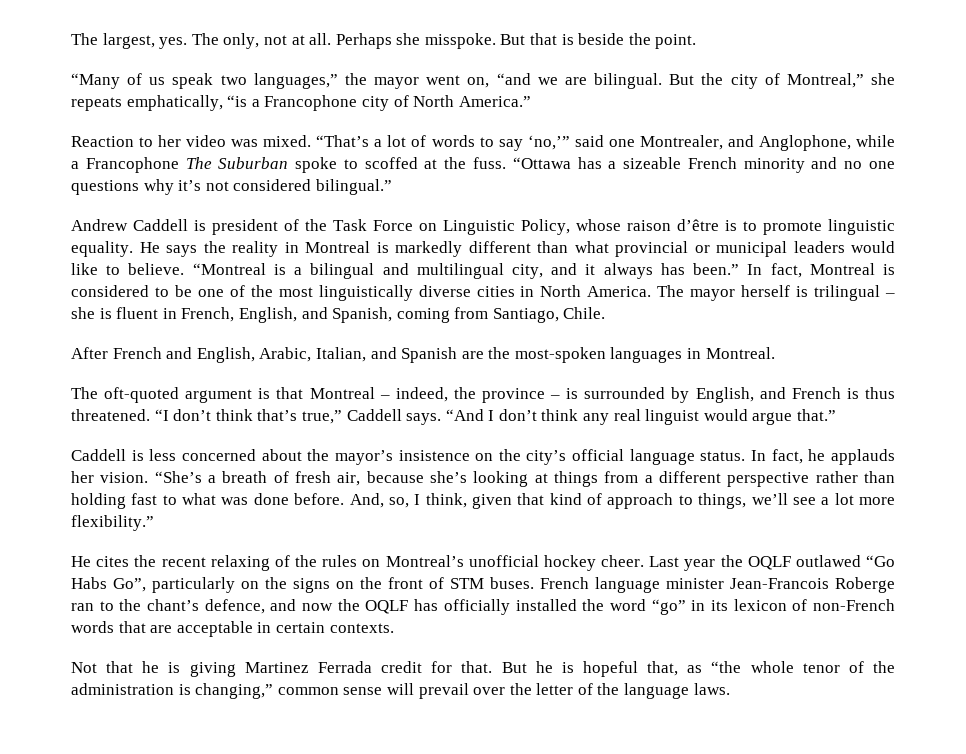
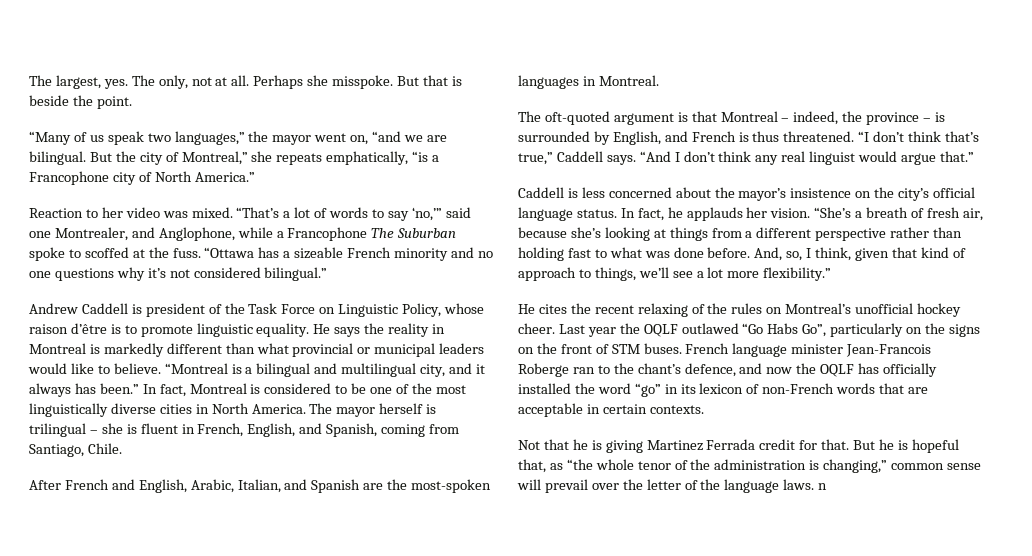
- But he is hopeful that, as “the whole tenor of the administration is changing,” common sense will prevail over the letter of the language laws.
+ But he is hopeful that, as “the whole tenor of the administration is changing,” common sense will prevail over the letter of the language laws. n

